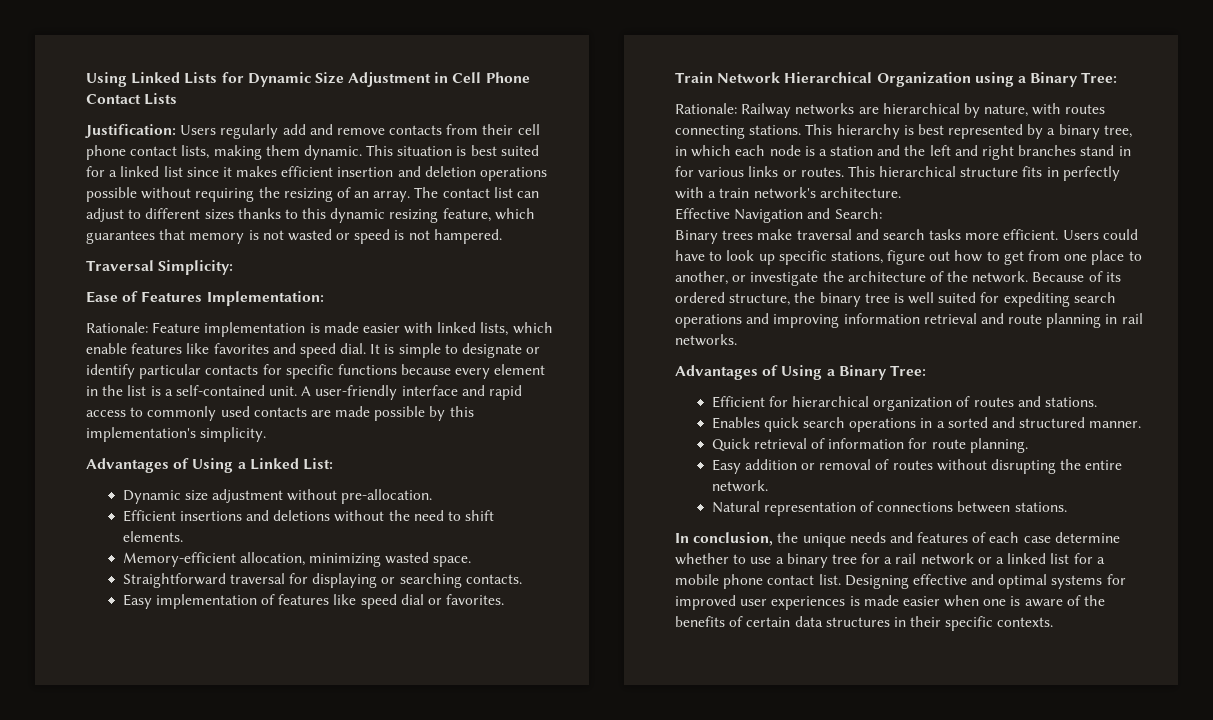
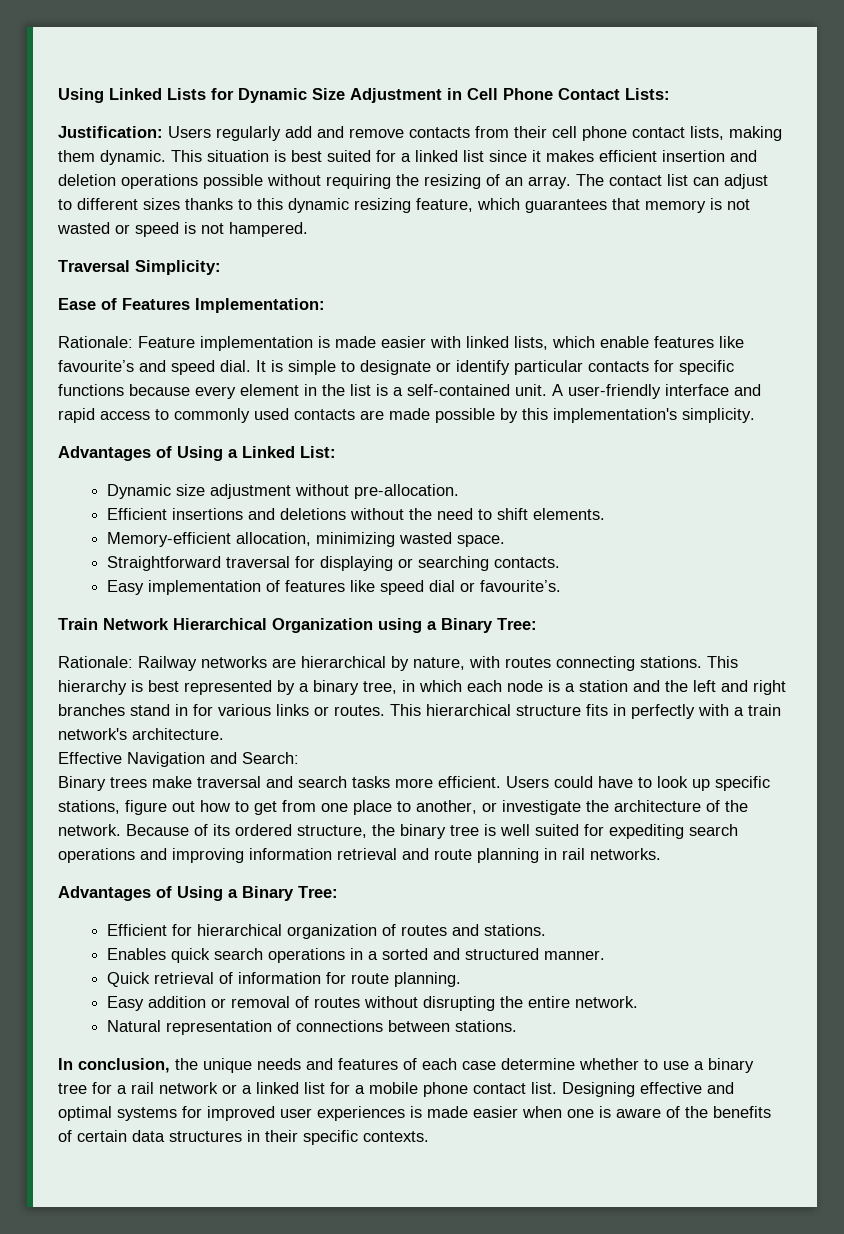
- Using Linked Lists for Dynamic Size Adjustment in Cell Phone Contact Lists
+ Using Linked Lists for Dynamic Size Adjustment in Cell Phone Contact Lists:
- Rationale: Feature implementation is made easier with linked lists, which enable features like favorites and speed dial.
+ Rationale: Feature implementation is made easier with linked lists, which enable features like favourite’s and speed dial.
- Easy implementation of features like speed dial or favorites.
+ Easy implementation of features like speed dial or favourite’s.

